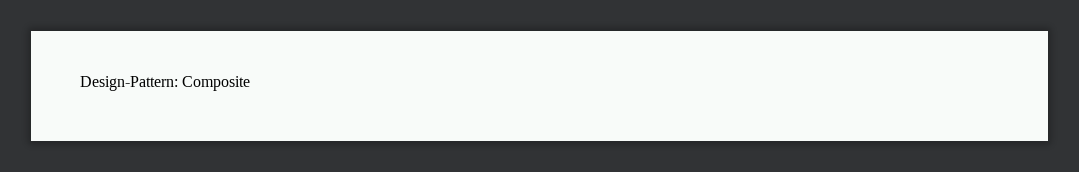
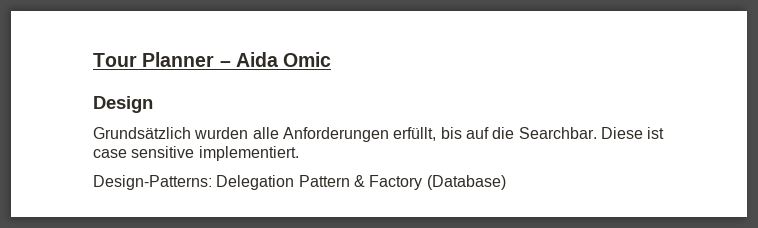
- Design-Pattern: Composite
+ Tour Planner – Aida Omic
+ Design
+ Grundsätzlich wurden alle Anforderungen erfüllt, bis auf die Searchbar. Diese ist case sensitive implementiert.
+ Design-Patterns: Delegation Pattern & Factory (Database)

